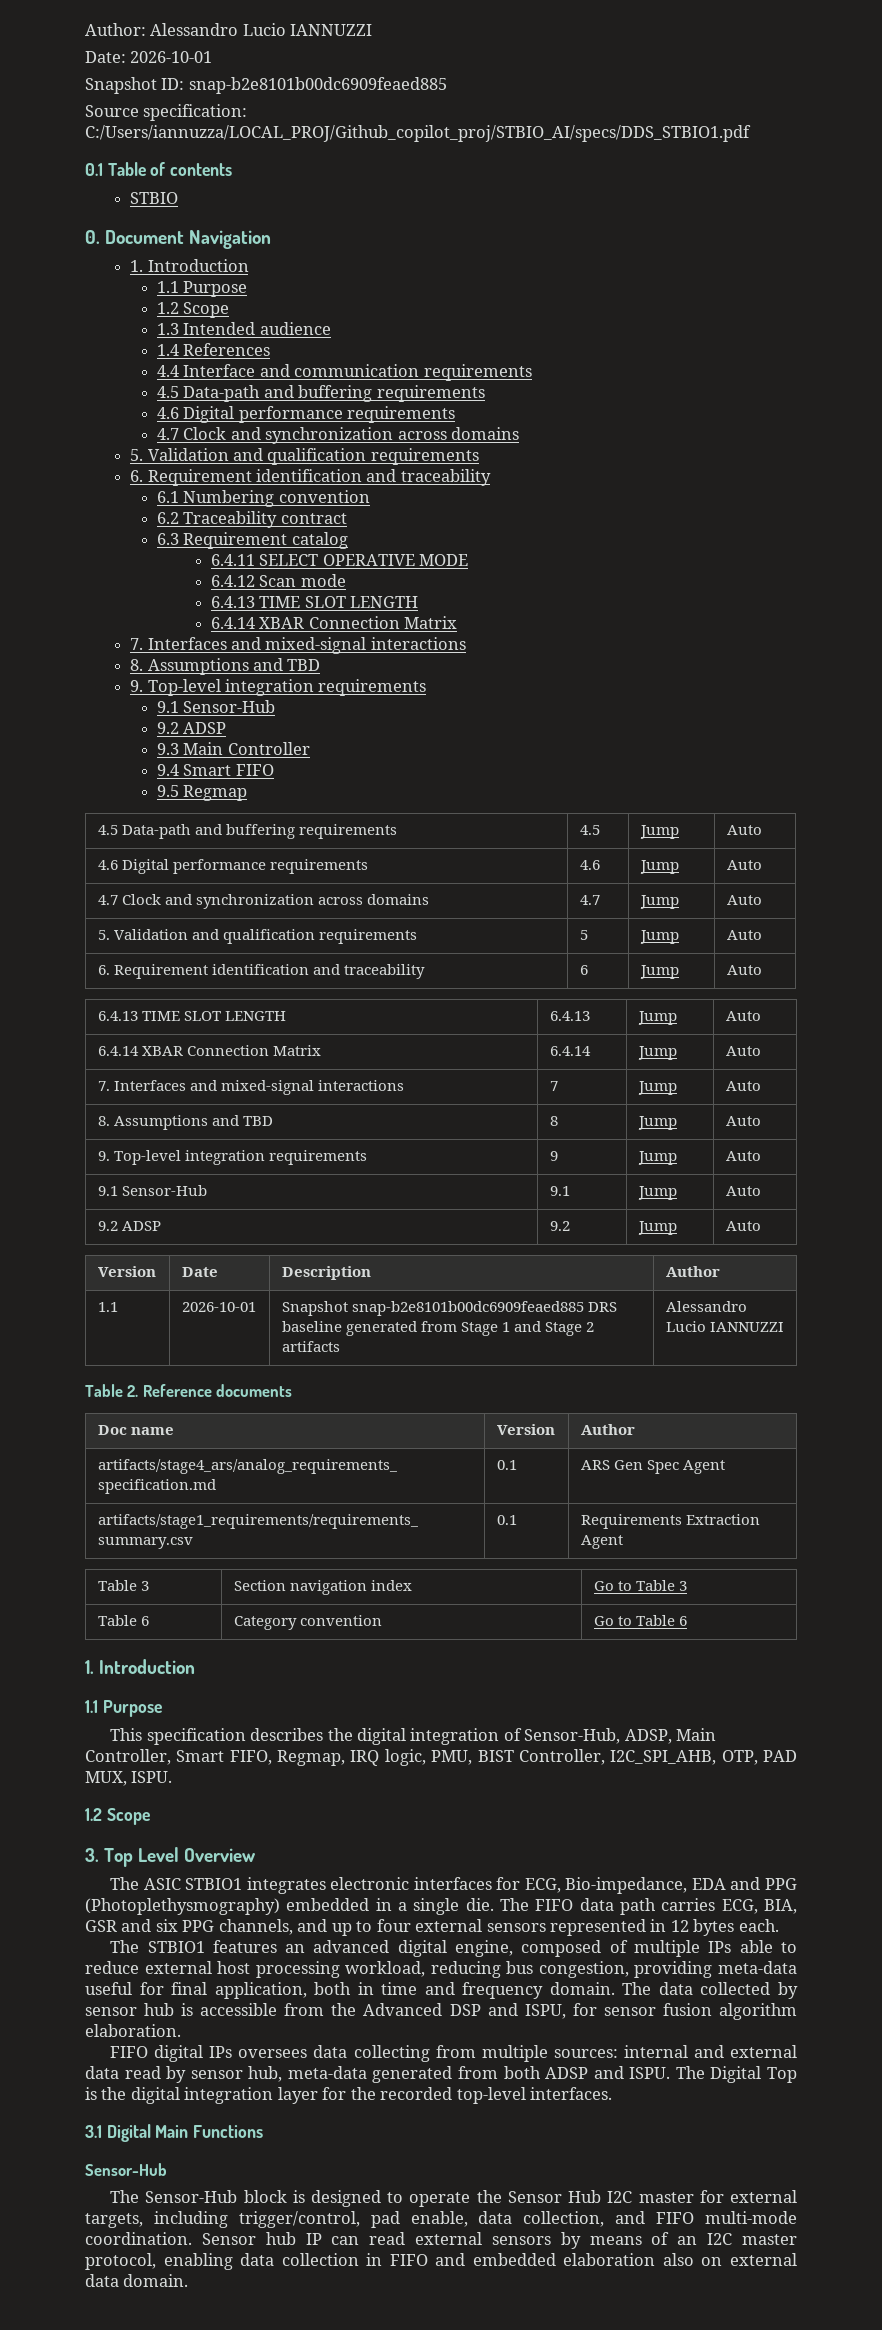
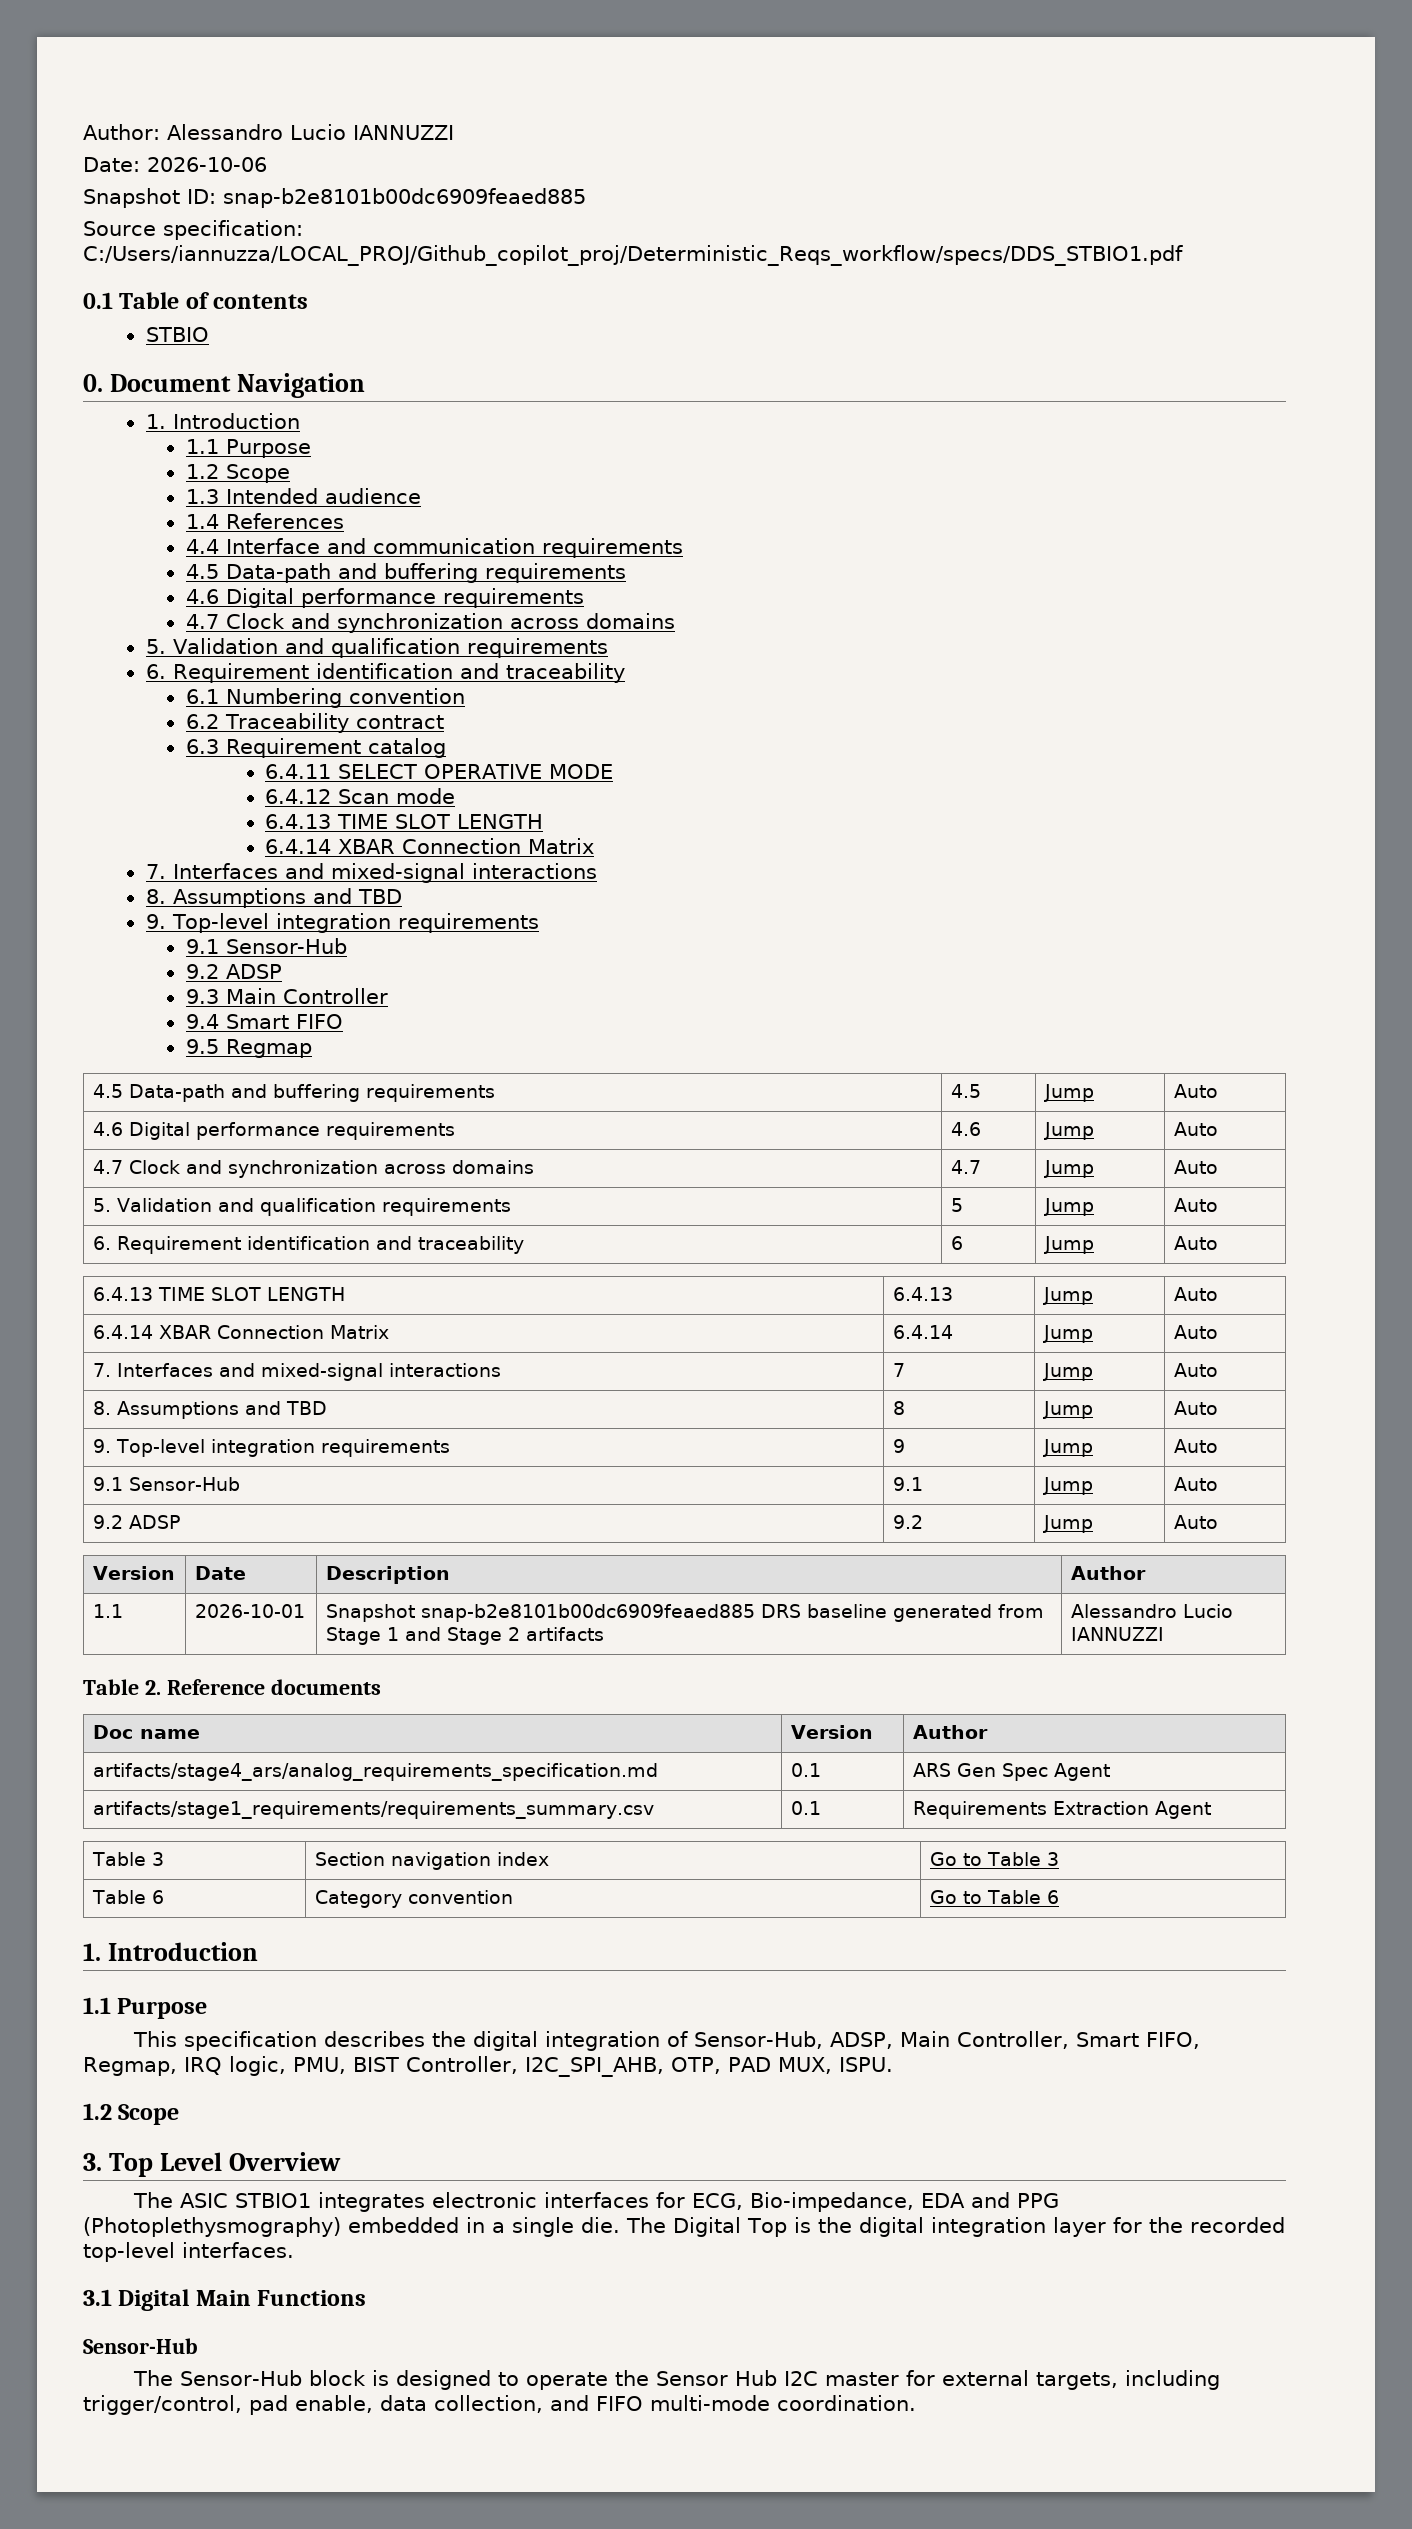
- Date: 2026-10-01
+ Date: 2026-10-06
- Source specification: C:/Users/iannuzza/LOCAL_PROJ/Github_copilot_proj/STBIO_AI/specs/DDS_STBIO1.pdf
+ Source specification: C:/Users/iannuzza/LOCAL_PROJ/Github_copilot_proj/Deterministic_Reqs_workflow/specs/DDS_STBIO1.pdf
- The FIFO data path carries ECG, BIA, GSR and six PPG channels, and up to four external sensors represented in 12 bytes each.
- The STBIO1 features an advanced digital engine, composed of multiple IPs able to reduce external host processing workload, reducing bus congestion, providing meta-data useful for final application, both in time and frequency domain. The data collected by sensor hub is accessible from the Advanced DSP and ISPU, for sensor fusion algorithm elaboration.
- FIFO digital IPs oversees data collecting from multiple sources: internal and external data read by sensor hub, meta-data generated from both ADSP and ISPU. The Digital Top is the digital integration layer for the recorded top-level interfaces.
+ The Digital Top is the digital integration layer for the recorded top-level interfaces.
- Sensor hub IP can read external sensors by means of an I2C master protocol, enabling data collection in FIFO and embedded elaboration also on external data domain.

